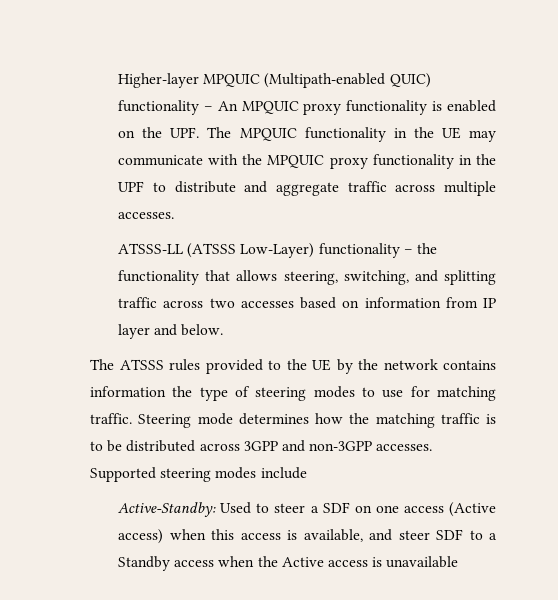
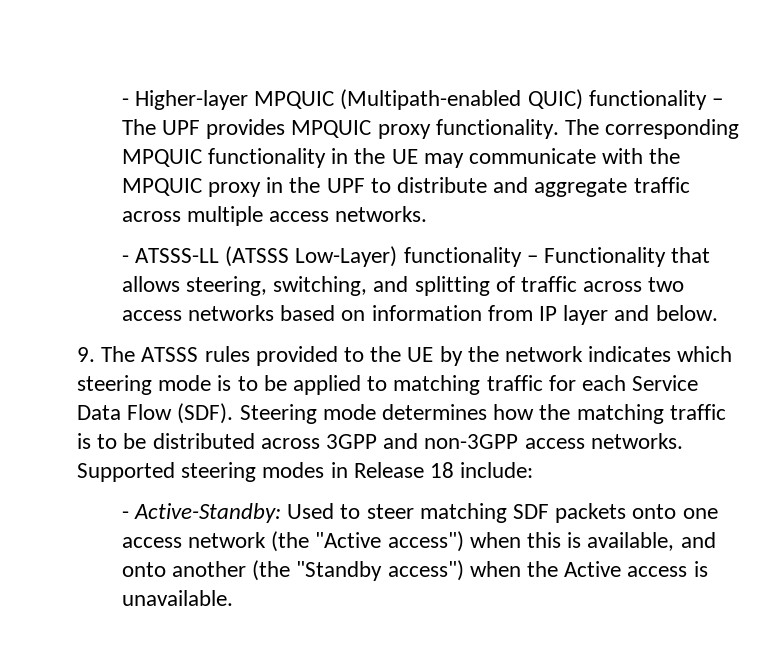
- Higher-layer MPQUIC (Multipath-enabled QUIC) functionality – An MPQUIC proxy functionality is enabled on the UPF. The MPQUIC functionality in the UE may communicate with the MPQUIC proxy functionality in the UPF to distribute and aggregate traffic across multiple accesses.
- ATSSS-LL (ATSSS Low-Layer) functionality – the functionality that allows steering, switching, and splitting traffic across two accesses based on information from IP layer and below.
+ - Higher-layer MPQUIC (Multipath-enabled QUIC) functionality – The UPF provides MPQUIC proxy functionality. The corresponding MPQUIC functionality in the UE may communicate with the MPQUIC proxy in the UPF to distribute and aggregate traffic across multiple access networks.
+ - ATSSS-LL (ATSSS Low-Layer) functionality – Functionality that allows steering, switching, and splitting of traffic across two access networks based on information from IP layer and below.
- The ATSSS rules provided to the UE by the network contains information the type of steering modes to use for matching traffic.
+ 9. The ATSSS rules provided to the UE by the network indicates which steering mode is to be applied to matching traffic for each Service Data Flow (SDF).
- Steering mode determines how the matching traffic is to be distributed across 3GPP and non-3GPP accesses.
+ Steering mode determines how the matching traffic is to be distributed across 3GPP and non-3GPP access networks.
- Supported steering modes include
- Active-Standby: Used to steer a SDF on one access (Active access) when this access is available, and steer SDF to a Standby access when the Active access is unavailable
+ Supported steering modes in Release 18 include:
+ - Active-Standby: Used to steer matching SDF packets onto one access network (the "Active access") when this is available, and onto another (the "Standby access") when the Active access is unavailable.

